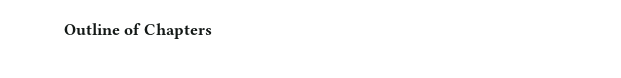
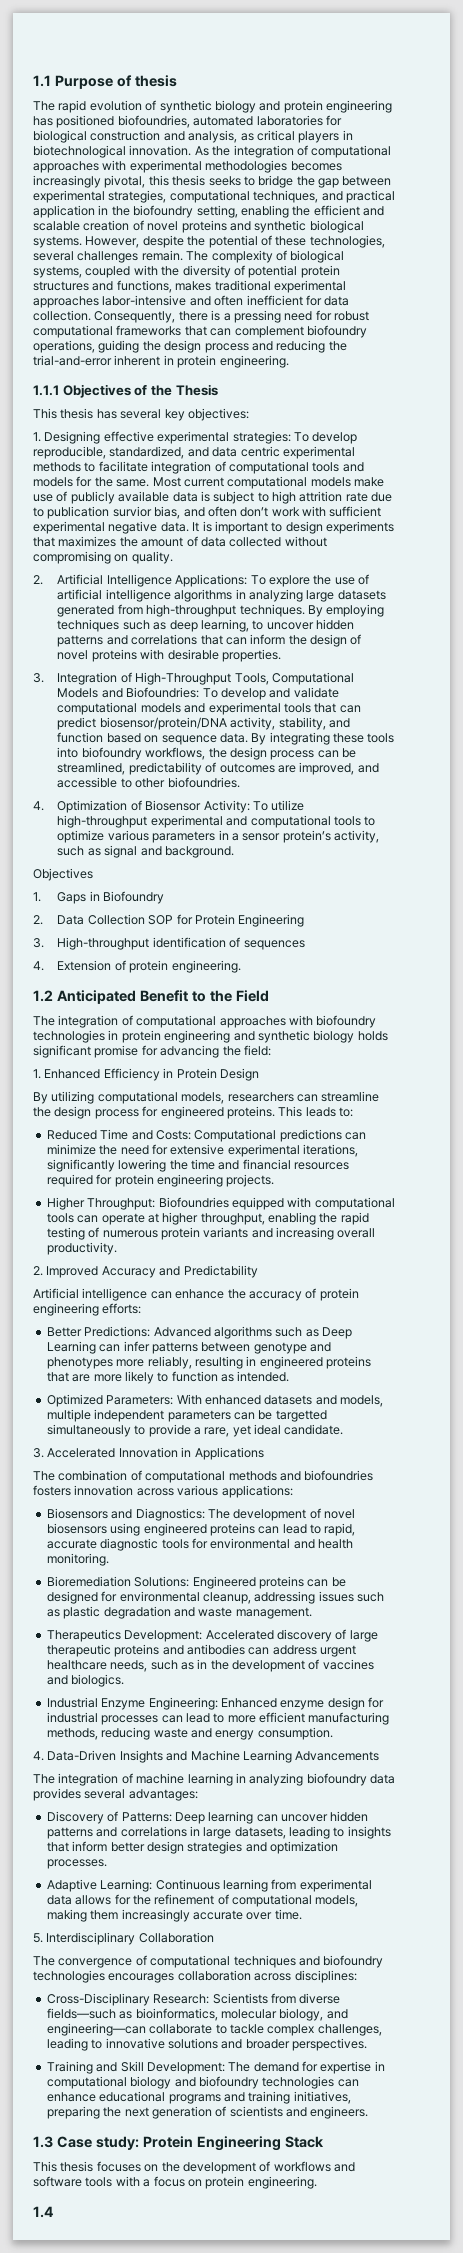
- Outline of Chapters
+ 1.1 Purpose of thesis
+ The rapid evolution of synthetic biology and protein engineering has positioned biofoundries, automated laboratories for biological construction and analysis, as critical players in biotechnological innovation. As the integration of computational approaches with experimental methodologies becomes increasingly pivotal, this thesis seeks to bridge the gap between experimental strategies, computational techniques, and practical application in the biofoundry setting, enabling the efficient and scalable creation of novel proteins and synthetic biological systems. However, despite the potential of these technologies, several challenges remain. The complexity of biological systems, coupled with the diversity of potential protein structures and functions, makes traditional experimental approaches labor-intensive and often inefficient for data collection. Consequently, there is a pressing need for robust computational frameworks that can complement biofoundry operations, guiding the design process and reducing the trial-and-error inherent in protein engineering.
+ 1.1.1 Objectives of the Thesis
+ This thesis has several key objectives:
+ 1. Designing effective experimental strategies: To develop reproducible, standardized, and data centric experimental methods to facilitate integration of computational tools and models for the same. Most current computational models make use of publicly available data is subject to high attrition rate due to publication survior bias, and often don’t work with sufficient experimental negative data. It is important to design experiments that maximizes the amount of data collected without compromising on quality.
+ 2. Artificial Intelligence Applications: To explore the use of artificial intelligence algorithms in analyzing large datasets generated from high-throughput techniques. By employing techniques such as deep learning, to uncover hidden patterns and correlations that can inform the design of novel proteins with desirable properties.
+ 3. Integration of High-Throughput Tools, Computational Models and Biofoundries: To develop and validate computational models and experimental tools that can predict biosensor/protein/DNA activity, stability, and function based on sequence data. By integrating these tools into biofoundry workflows, the design process can be streamlined, predictability of outcomes are improved, and accessible to other biofoundries.
+ 4. Optimization of Biosensor Activity: To utilize high-throughput experimental and computational tools to optimize various parameters in a sensor protein’s activity, such as signal and background.
+ Objectives
+ 1. Gaps in Biofoundry
+ 2. Data Collection SOP for Protein Engineering
+ 3. High-throughput identification of sequences
+ 4. Extension of protein engineering.
+ 1.2 Anticipated Benefit to the Field
+ The integration of computational approaches with biofoundry technologies in protein engineering and synthetic biology holds significant promise for advancing the field:
+ 1. Enhanced Efficiency in Protein Design
+ By utilizing computational models, researchers can streamline the design process for engineered proteins. This leads to:
+ Reduced Time and Costs: Computational predictions can minimize the need for extensive experimental iterations, significantly lowering the time and financial resources required for protein engineering projects.
+ Higher Throughput: Biofoundries equipped with computational tools can operate at higher throughput, enabling the rapid testing of numerous protein variants and increasing overall productivity.
+ 2. Improved Accuracy and Predictability
+ Artificial intelligence can enhance the accuracy of protein engineering efforts:
+ Better Predictions: Advanced algorithms such as Deep Learning can infer patterns between genotype and phenotypes more reliably, resulting in engineered proteins that are more likely to function as intended.
+ Optimized Parameters: With enhanced datasets and models, multiple independent parameters can be targetted simultaneously to provide a rare, yet ideal candidate.
+ 3. Accelerated Innovation in Applications
+ The combination of computational methods and biofoundries fosters innovation across various applications:
+ Biosensors and Diagnostics: The development of novel biosensors using engineered proteins can lead to rapid, accurate diagnostic tools for environmental and health monitoring.
+ Bioremediation Solutions: Engineered proteins can be designed for environmental cleanup, addressing issues such as plastic degradation and waste management.
+ Therapeutics Development: Accelerated discovery of large therapeutic proteins and antibodies can address urgent healthcare needs, such as in the development of vaccines and biologics.
+ Industrial Enzyme Engineering: Enhanced enzyme design for industrial processes can lead to more efficient manufacturing methods, reducing waste and energy consumption.
+ 4. Data-Driven Insights and Machine Learning Advancements
+ The integration of machine learning in analyzing biofoundry data provides several advantages:
+ Discovery of Patterns: Deep learning can uncover hidden patterns and correlations in large datasets, leading to insights that inform better design strategies and optimization processes.
+ Adaptive Learning: Continuous learning from experimental data allows for the refinement of computational models, making them increasingly accurate over time.
+ 5. Interdisciplinary Collaboration
+ The convergence of computational techniques and biofoundry technologies encourages collaboration across disciplines:
+ Cross-Disciplinary Research: Scientists from diverse fields—such as bioinformatics, molecular biology, and engineering—can collaborate to tackle complex challenges, leading to innovative solutions and broader perspectives.
+ Training and Skill Development: The demand for expertise in computational biology and biofoundry technologies can enhance educational programs and training initiatives, preparing the next generation of scientists and engineers.
+ 1.3 Case study: Protein Engineering Stack
+ This thesis focuses on the development of workflows and software tools with a focus on protein engineering.
+ 1.4

